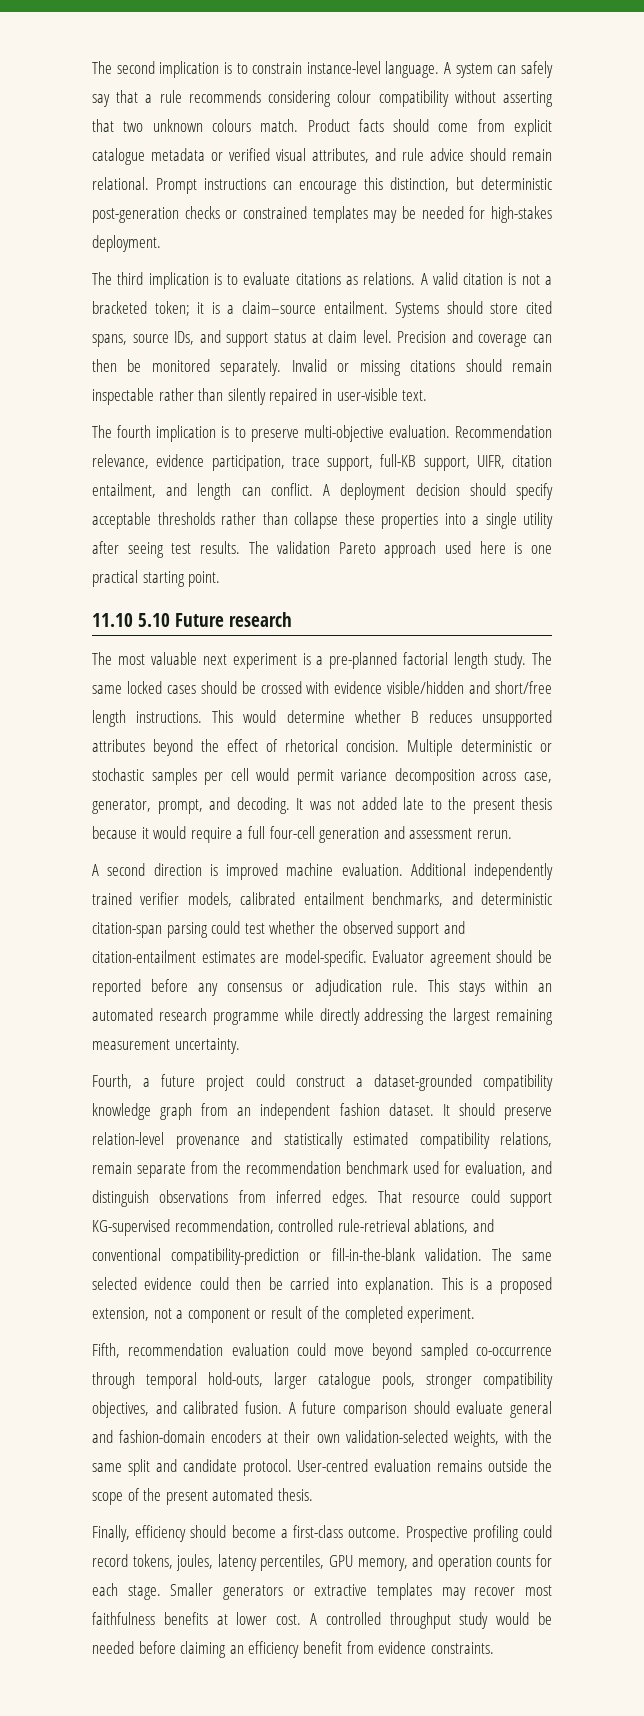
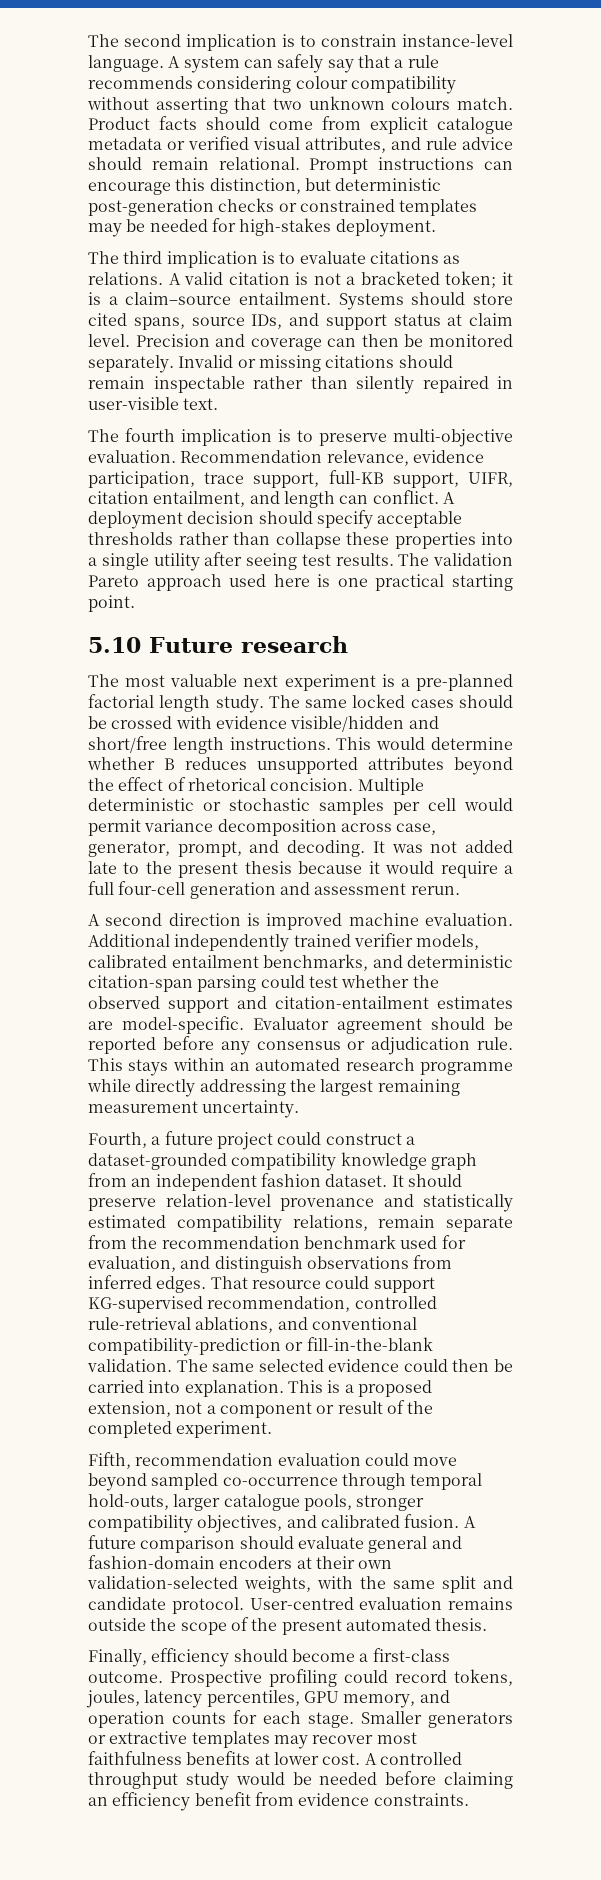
- 11.10 5.10 Future research
+ 5.10 Future research

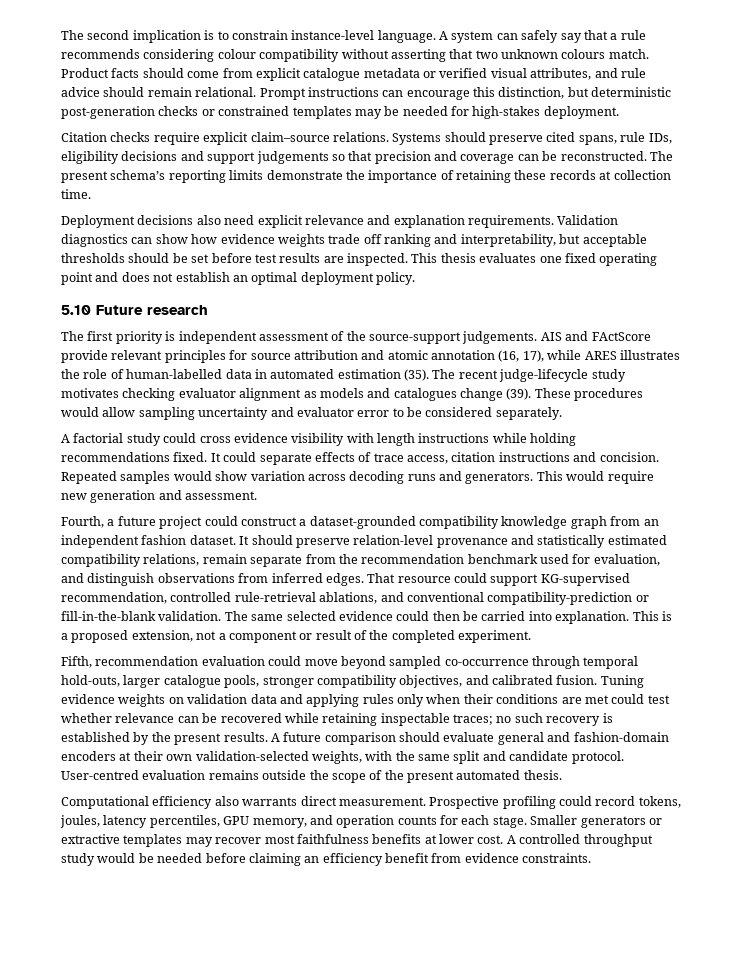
- The third implication is to evaluate citations as relations. A valid citation is not a bracketed token; it is a claim–source entailment.
+ Citation checks require explicit claim–source relations.
- Systems should store cited spans, source IDs, and support status at claim level. Precision and coverage can then be monitored separately. Invalid or missing citations should remain inspectable rather than silently repaired in user-visible text.
- The fourth implication is to preserve multi-objective evaluation. Recommendation relevance, evidence participation, trace support, full-KB support, UIFR, citation entailment, and length can conflict. A deployment decision should specify acceptable thresholds rather than collapse these properties into a single utility after seeing test results. The validation Pareto approach used here is one practical starting point.
+ Systems should preserve cited spans, rule IDs, eligibility decisions and support judgements so that precision and coverage can be reconstructed. The present schema’s reporting limits demonstrate the importance of retaining these records at collection time.
+ Deployment decisions also need explicit relevance and explanation requirements. Validation diagnostics can show how evidence weights trade off ranking and interpretability, but acceptable thresholds should be set before test results are inspected. This thesis evaluates one fixed operating point and does not establish an optimal deployment policy.
  5.10 Future research
- The most valuable next experiment is a pre-planned factorial length study. The same locked cases should be crossed with evidence visible/hidden and short/free length instructions. This would determine whether B reduces unsupported attributes beyond the effect of rhetorical concision. Multiple deterministic or stochastic samples per cell would permit variance decomposition across case, generator, prompt, and decoding. It was not added late to the present thesis because it would require a full four-cell generation and assessment rerun.
- A second direction is improved machine evaluation. Additional independently trained verifier models, calibrated entailment benchmarks, and deterministic citation-span parsing could test whether the observed support and citation-entailment estimates are model-specific. Evaluator agreement should be reported before any consensus or adjudication rule. This stays within an automated research programme while directly addressing the largest remaining measurement uncertainty.
+ The first priority is independent assessment of the source-support judgements. AIS and FActScore provide relevant principles for source attribution and atomic annotation (16, 17), while ARES illustrates the role of human-labelled data in automated estimation (35). The recent judge-lifecycle study motivates checking evaluator alignment as models and catalogues change (39). These procedures would allow sampling uncertainty and evaluator error to be considered separately.
+ A factorial study could cross evidence visibility with length instructions while holding recommendations fixed. It could separate effects of trace access, citation instructions and concision. Repeated samples would show variation across decoding runs and generators. This would require new generation and assessment.
+ Tuning evidence weights on validation data and applying rules only when their conditions are met could test whether relevance can be recovered while retaining inspectable traces; no such recovery is established by the present results.
- Finally, efficiency should become a first-class outcome.
+ Computational efficiency also warrants direct measurement.

